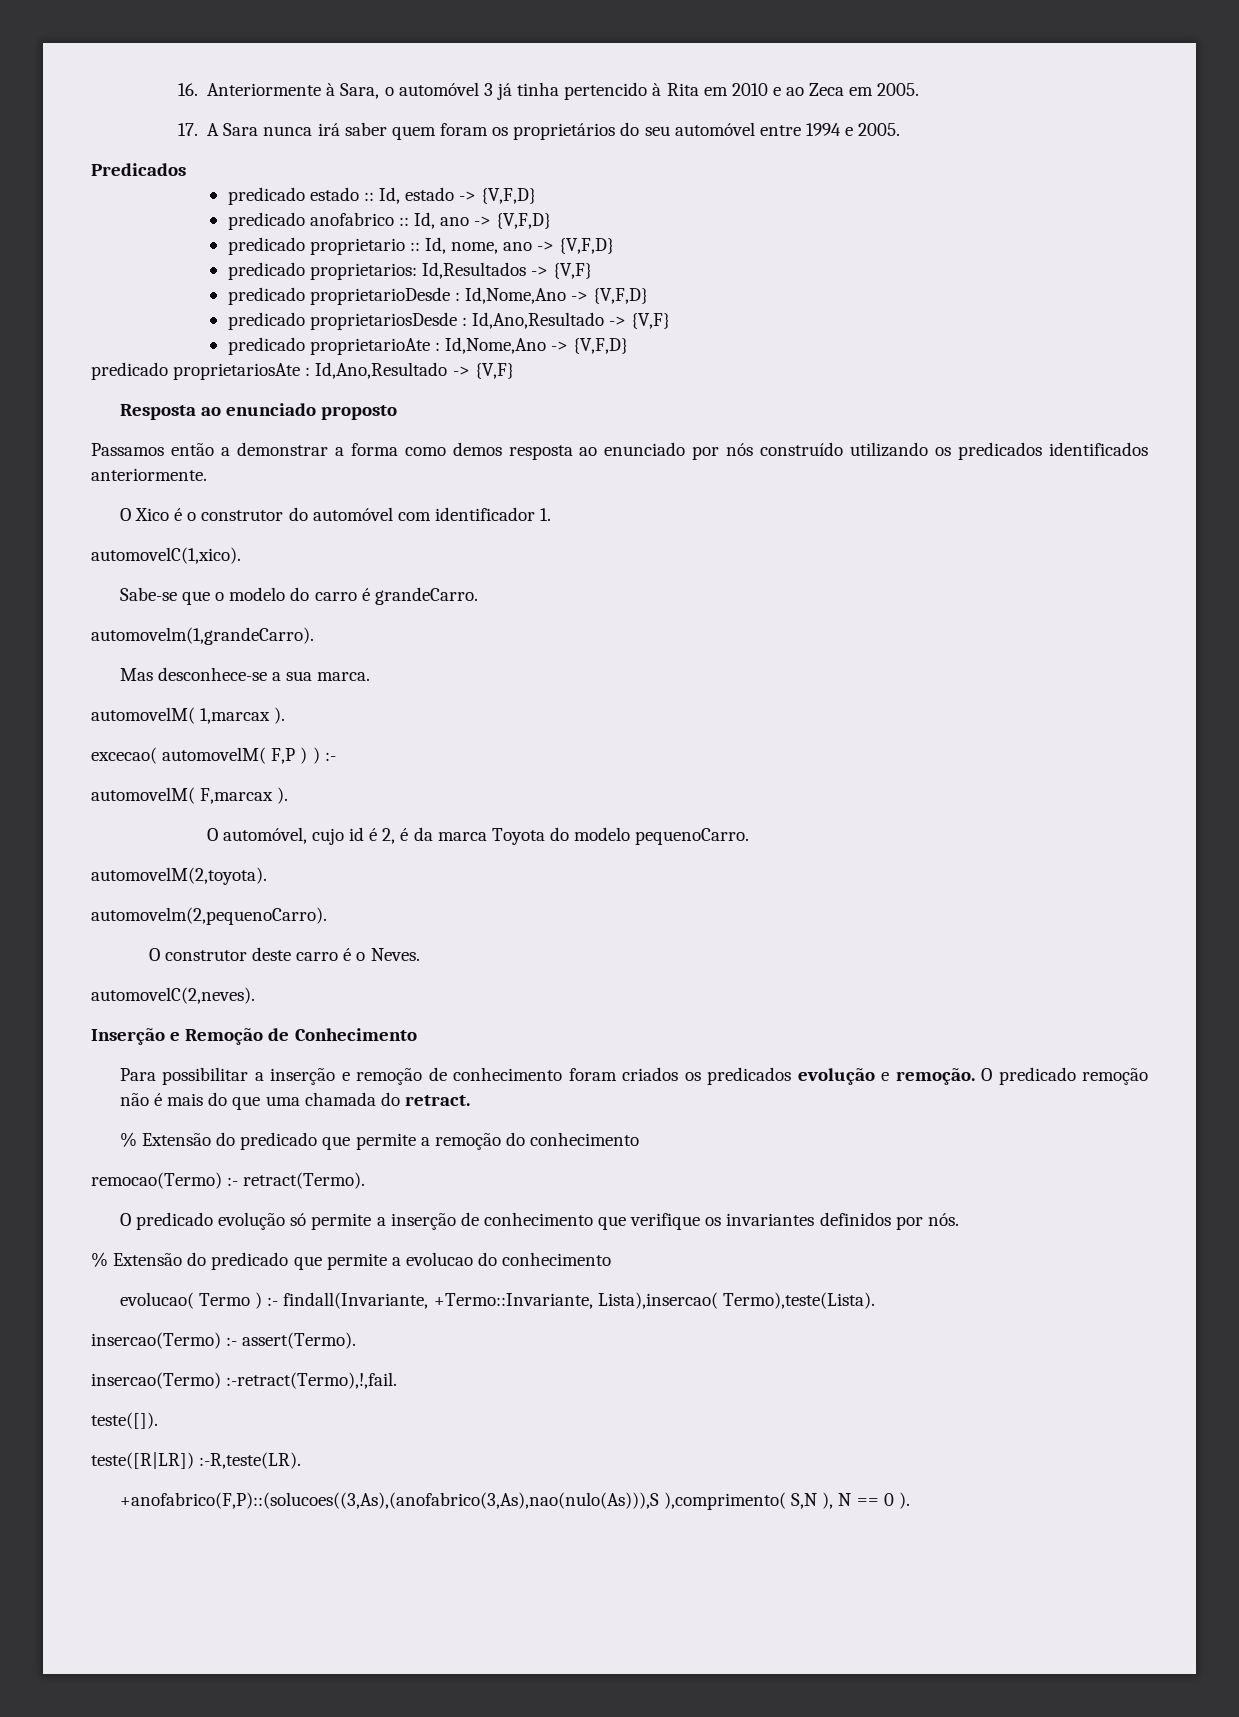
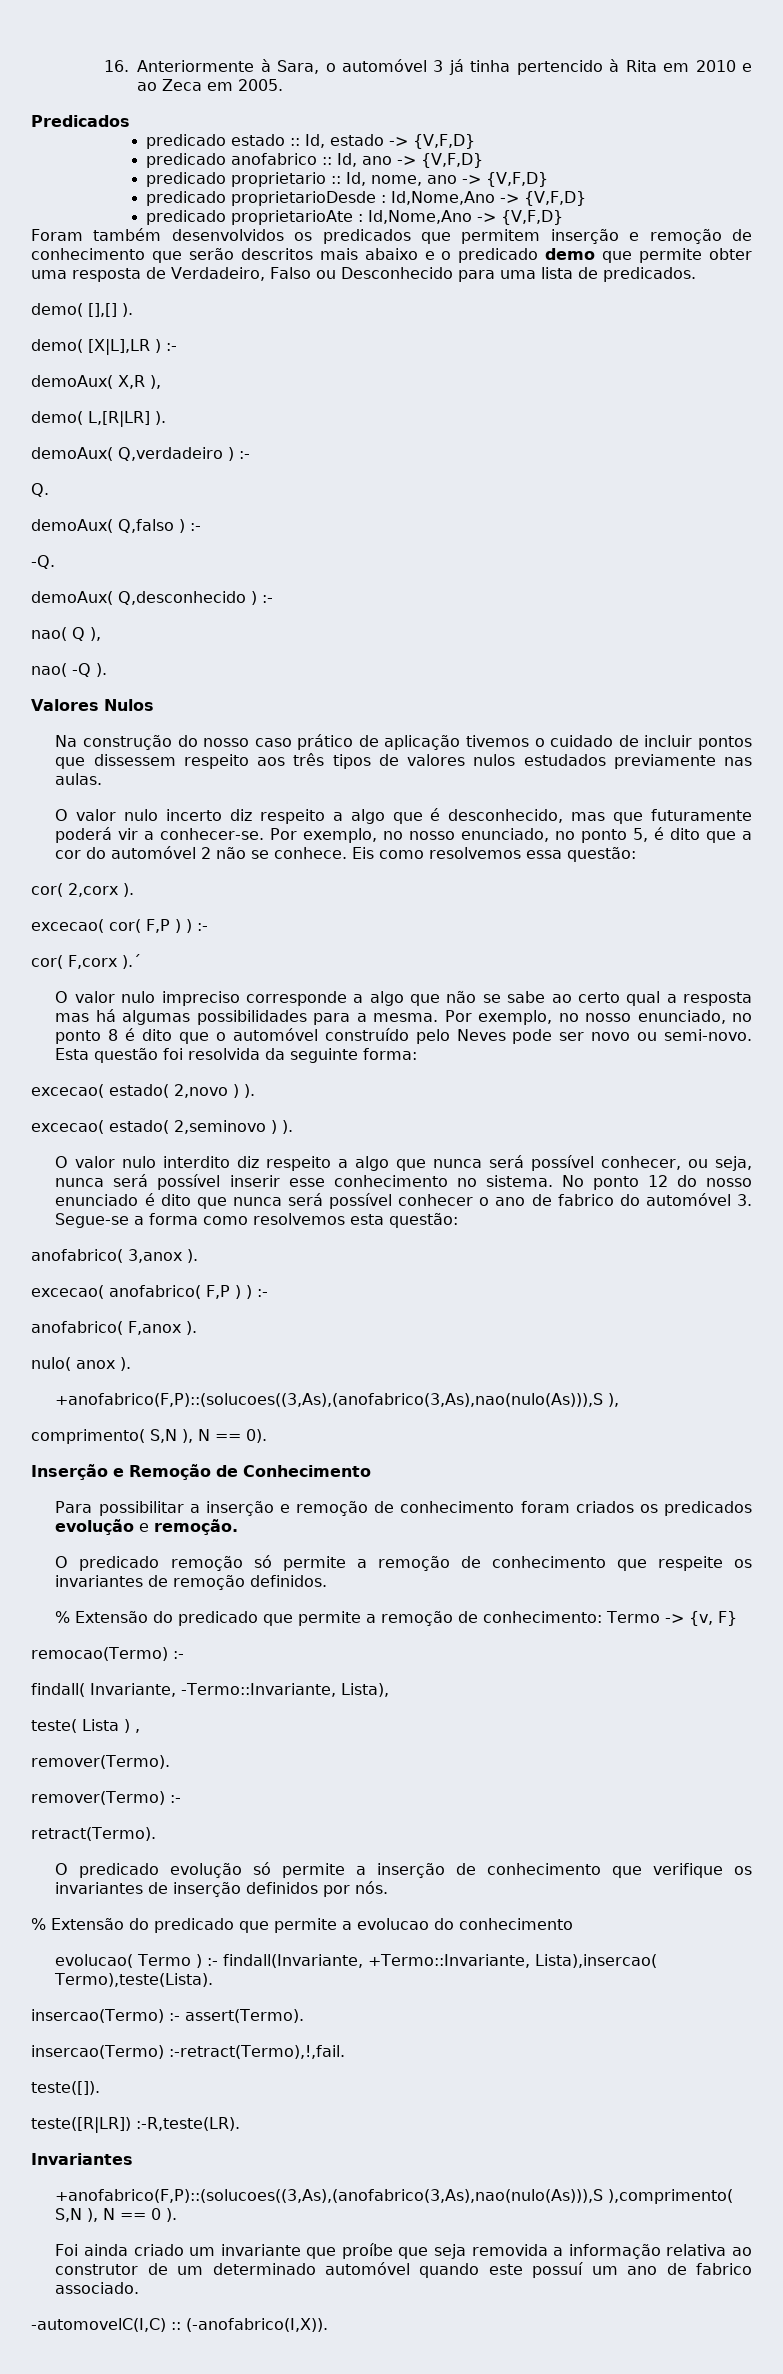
- 17. A Sara nunca irá saber quem foram os proprietários do seu automóvel entre 1994 e 2005.
- predicado proprietarios: Id,Resultados -> {V,F}
- predicado proprietariosDesde : Id,Ano,Resultado -> {V,F}
- predicado proprietariosAte : Id,Ano,Resultado -> {V,F}
- Resposta ao enunciado proposto
- Passamos então a demonstrar a forma como demos resposta ao enunciado por nós construído utilizando os predicados identificados anteriormente.
- O Xico é o construtor do automóvel com identificador 1.
- automovelC(1,xico).
- Sabe-se que o modelo do carro é grandeCarro.
- automovelm(1,grandeCarro).
- Mas desconhece-se a sua marca.
- automovelM( 1,marcax ).
- excecao( automovelM( F,P ) ) :-
- automovelM( F,marcax ).
- O automóvel, cujo id é 2, é da marca Toyota do modelo pequenoCarro.
- automovelM(2,toyota).
- automovelm(2,pequenoCarro).
- O construtor deste carro é o Neves.
- automovelC(2,neves).
+ Foram também desenvolvidos os predicados que permitem inserção e remoção de conhecimento que serão descritos mais abaixo e o predicado demo que permite obter uma resposta de Verdadeiro, Falso ou Desconhecido para uma lista de predicados.
+ demo( [],[] ).
+ demo( [X|L],LR ) :-
+ demoAux( X,R ),
+ demo( L,[R|LR] ).
+ demoAux( Q,verdadeiro ) :-
+ Q.
+ demoAux( Q,falso ) :-
+ -Q.
+ demoAux( Q,desconhecido ) :-
+ nao( Q ),
+ nao( -Q ).
+ Valores Nulos
+ Na construção do nosso caso prático de aplicação tivemos o cuidado de incluir pontos que dissessem respeito aos três tipos de valores nulos estudados previamente nas aulas.
+ O valor nulo incerto diz respeito a algo que é desconhecido, mas que futuramente poderá vir a conhecer-se. Por exemplo, no nosso enunciado, no ponto 5, é dito que a cor do automóvel 2 não se conhece. Eis como resolvemos essa questão:
+ cor( 2,corx ).
+ excecao( cor( F,P ) ) :-
+ cor( F,corx ).´
+ O valor nulo impreciso corresponde a algo que não se sabe ao certo qual a resposta mas há algumas possibilidades para a mesma. Por exemplo, no nosso enunciado, no ponto 8 é dito que o automóvel construído pelo Neves pode ser novo ou semi-novo. Esta questão foi resolvida da seguinte forma:
+ excecao( estado( 2,novo ) ).
+ excecao( estado( 2,seminovo ) ).
+ O valor nulo interdito diz respeito a algo que nunca será possível conhecer, ou seja, nunca será possível inserir esse conhecimento no sistema. No ponto 12 do nosso enunciado é dito que nunca será possível conhecer o ano de fabrico do automóvel 3. Segue-se a forma como resolvemos esta questão:
+ anofabrico( 3,anox ).
+ excecao( anofabrico( F,P ) ) :-
+ anofabrico( F,anox ).
+ nulo( anox ).
+ +anofabrico(F,P)::(solucoes((3,As),(anofabrico(3,As),nao(nulo(As))),S ),
+ comprimento( S,N ), N == 0).
- Para possibilitar a inserção e remoção de conhecimento foram criados os predicados evolução e remoção. O predicado remoção não é mais do que uma chamada do retract.
+ Para possibilitar a inserção e remoção de conhecimento foram criados os predicados evolução e remoção.
+ O predicado remoção só permite a remoção de conhecimento que respeite os invariantes de remoção definidos.
- % Extensão do predicado que permite a remoção do conhecimento
- remocao(Termo) :- retract(Termo).
+ % Extensão do predicado que permite a remoção de conhecimento: Termo -> {v, F}
+ remocao(Termo) :-
+ findall( Invariante, -Termo::Invariante, Lista),
+ teste( Lista ) ,
+ remover(Termo).
+ remover(Termo) :-
+ retract(Termo).
- O predicado evolução só permite a inserção de conhecimento que verifique os invariantes definidos por nós.
+ O predicado evolução só permite a inserção de conhecimento que verifique os invariantes de inserção definidos por nós.
+ Invariantes
+ Foi ainda criado um invariante que proíbe que seja removida a informação relativa ao construtor de um determinado automóvel quando este possuí um ano de fabrico associado.
+ -automovelC(I,C) :: (-anofabrico(I,X)).

